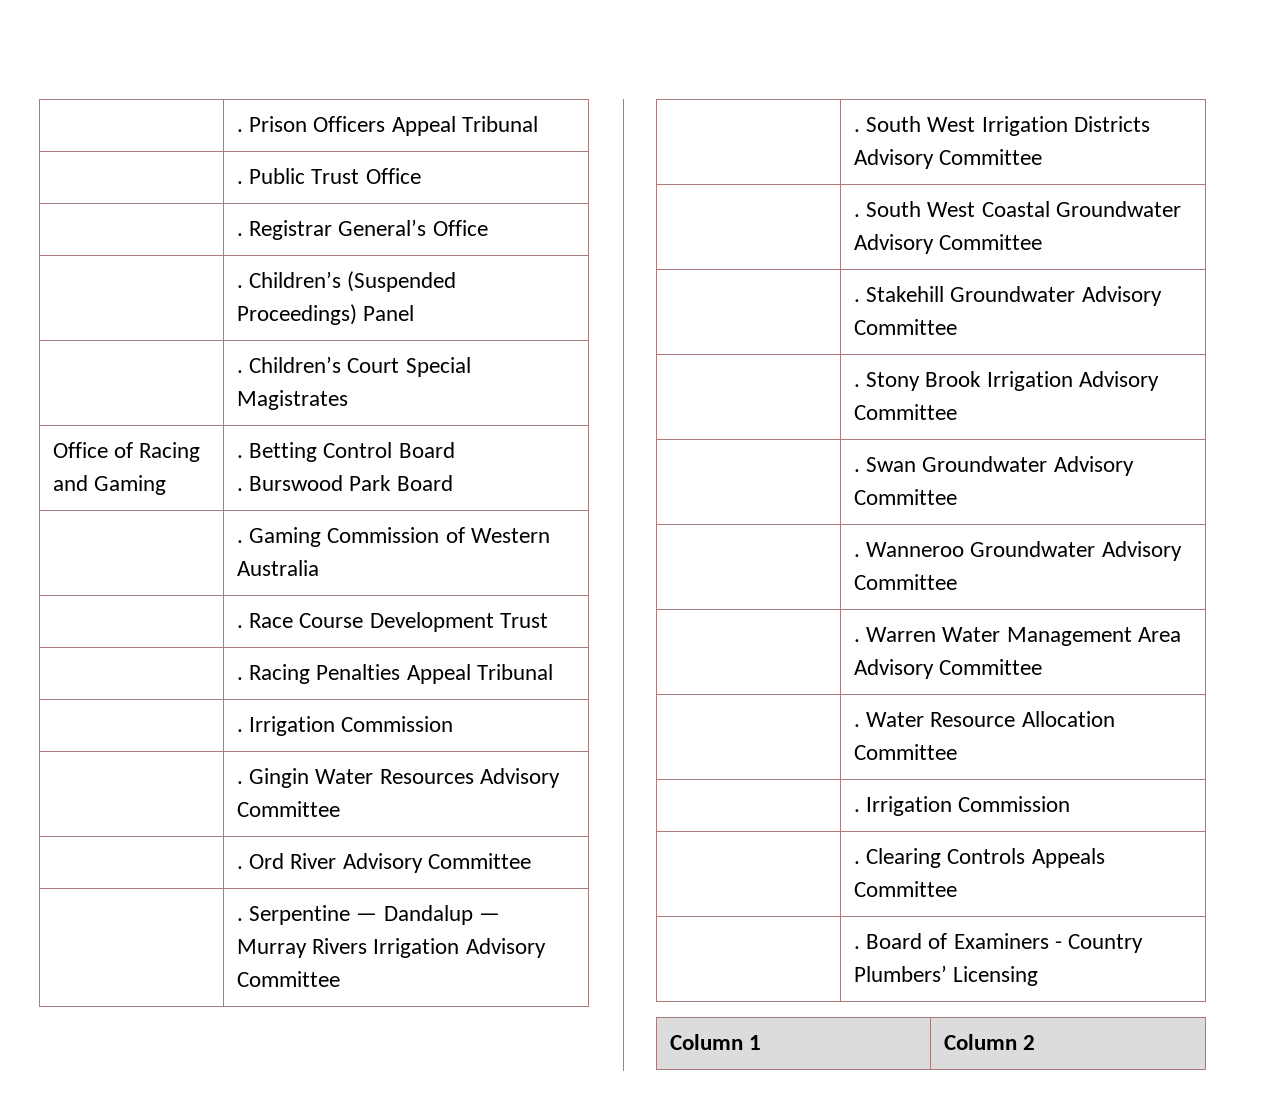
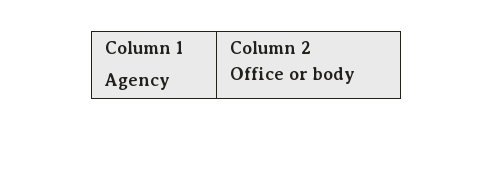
- | . Prison Officers Appeal Tribunal
- | . Public Trust Office
- | . Registrar General’s Office
- | . Children’s (Suspended Proceedings) Panel
- | . Children’s Court Special Magistrates
- Office of Racing and Gaming | . Betting Control Board
- . Burswood Park Board
- | . Gaming Commission of Western Australia
- | . Race Course Development Trust
- | . Racing Penalties Appeal Tribunal
- | . Irrigation Commission
- | . Gingin Water Resources Advisory Committee
- | . Ord River Advisory Committee
- | . Serpentine — Dandalup — Murray Rivers Irrigation Advisory Committee
- | . South West Irrigation Districts Advisory Committee
- | . South West Coastal Groundwater Advisory Committee
- | . Stakehill Groundwater Advisory Committee
- | . Stony Brook Irrigation Advisory Committee
- | . Swan Groundwater Advisory Committee
- | . Wanneroo Groundwater Advisory Committee
- | . Warren Water Management Area Advisory Committee
- | . Water Resource Allocation Committee
- | . Irrigation Commission
- | . Clearing Controls Appeals Committee
- | . Board of Examiners - Country Plumbers’ Licensing
- Column 1 | Column 2
+ Column 1
+ Agency | Column 2
+ Office or body

